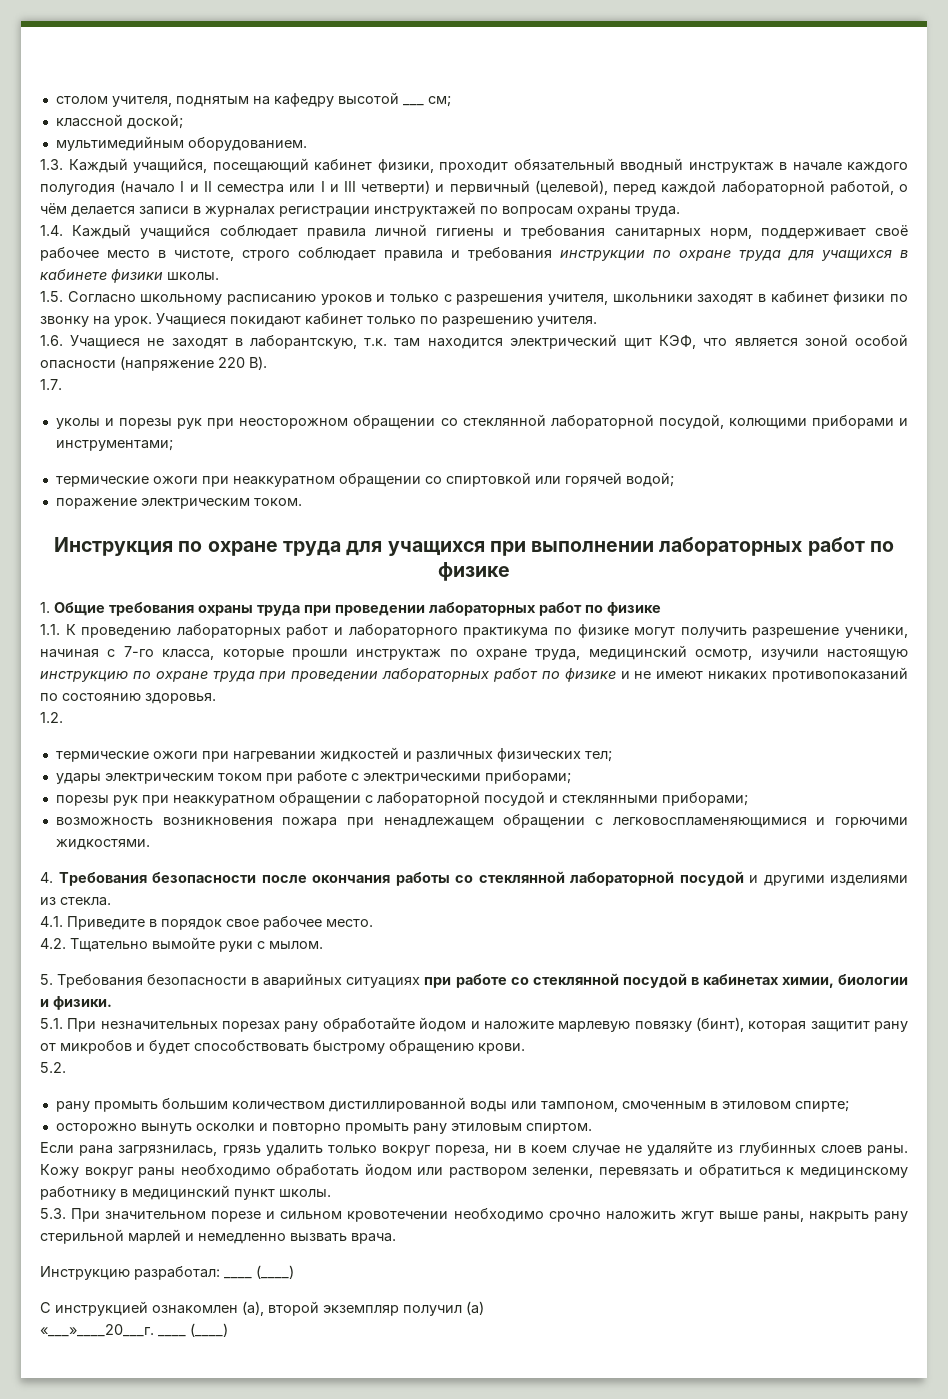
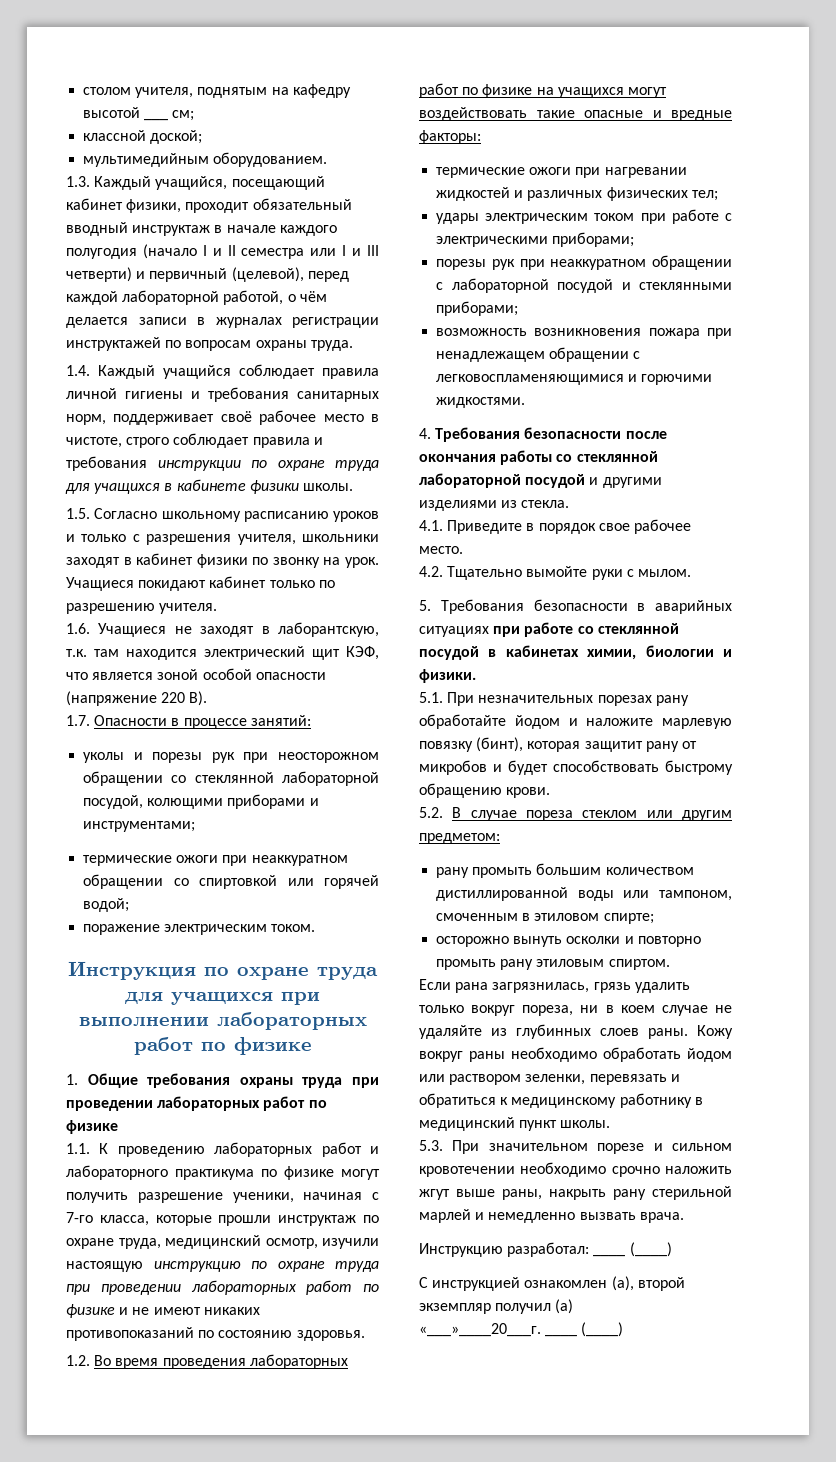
- 1.7.
+ 1.7. Опасности в процессе занятий:
- 1.2.
+ 1.2. Во время проведения лабораторных работ по физике на учащихся могут воздействовать такие опасные и вредные факторы:
- 5.2.
+ 5.2. В случае пореза стеклом или другим предметом:

